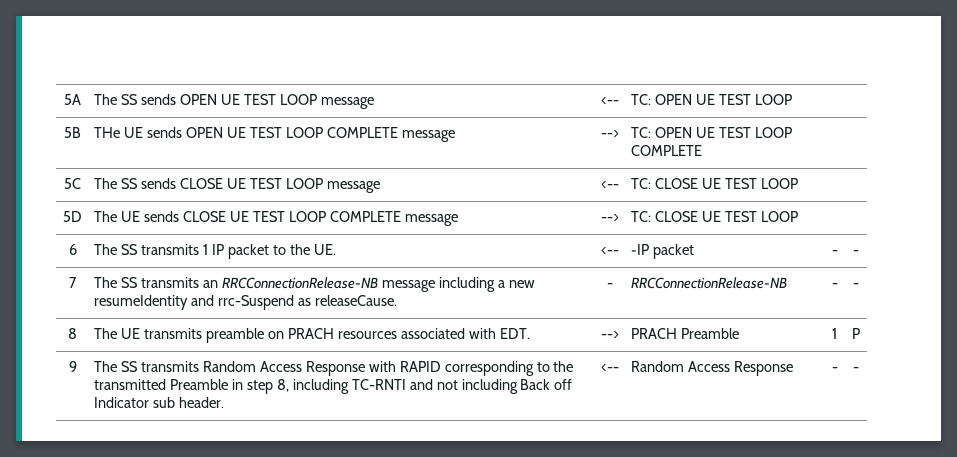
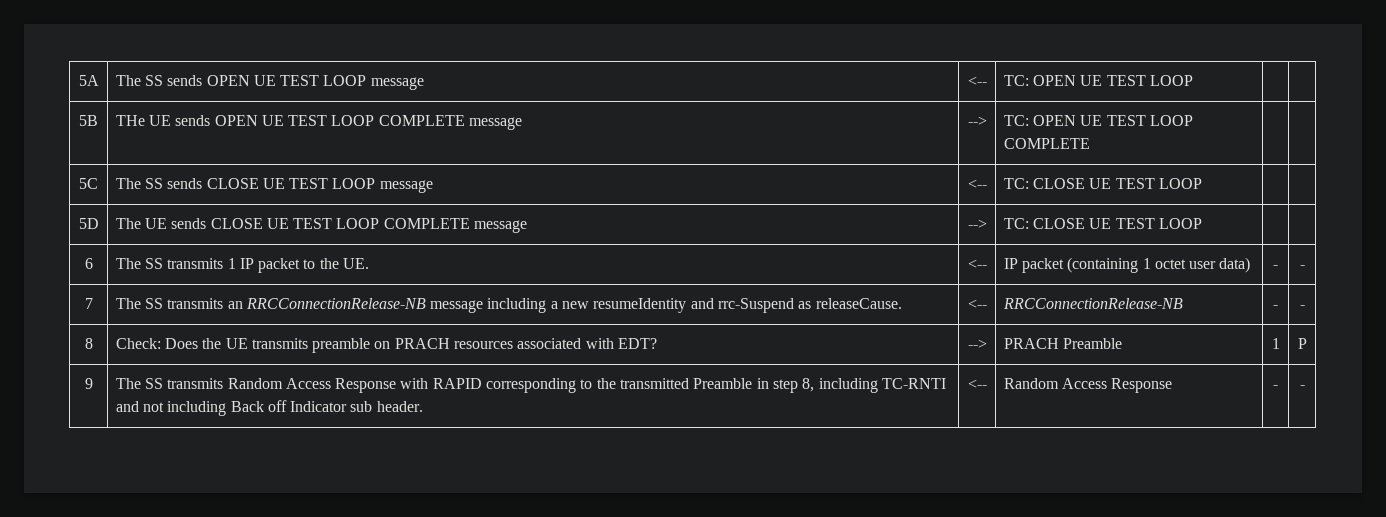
- 6 | The SS transmits 1 IP packet to the UE. | <-- | -IP packet | - | -
+ 6 | The SS transmits 1 IP packet to the UE. | <-- | IP packet (containing 1 octet user data) | - | -
- 7 | The SS transmits an RRCConnectionRelease-NB message including a new resumeIdentity and rrc-Suspend as releaseCause. | - | RRCConnectionRelease-NB | - | -
+ 7 | The SS transmits an RRCConnectionRelease-NB message including a new resumeIdentity and rrc-Suspend as releaseCause. | <-- | RRCConnectionRelease-NB | - | -
- 8 | The UE transmits preamble on PRACH resources associated with EDT. | --> | PRACH Preamble | 1 | P
+ 8 | Check: Does the UE transmits preamble on PRACH resources associated with EDT? | --> | PRACH Preamble | 1 | P

